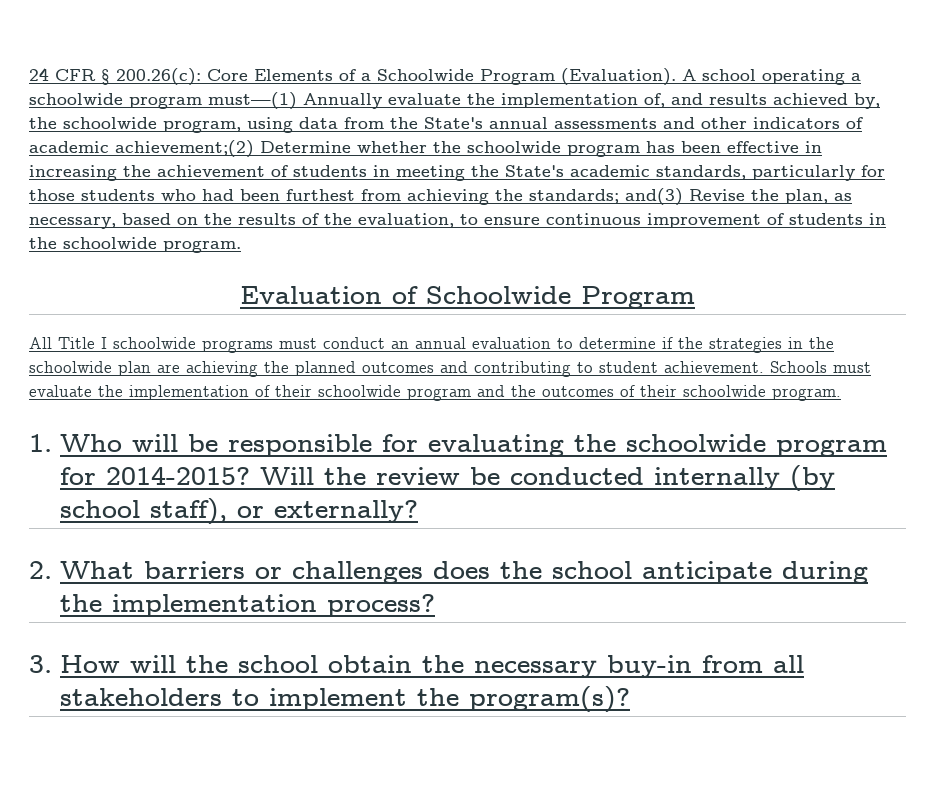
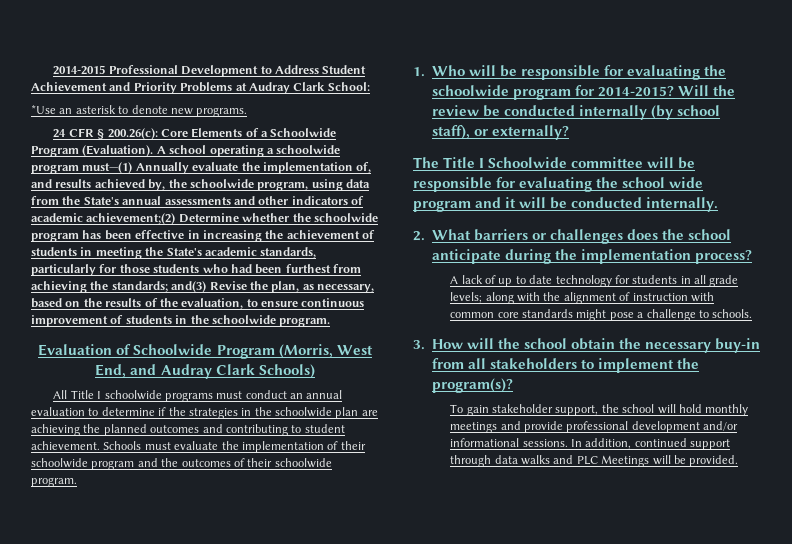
+ 2014-2015 Professional Development to Address Student Achievement and Priority Problems at Audray Clark School:
+ *Use an asterisk to denote new programs.
- Evaluation of Schoolwide Program
+ Evaluation of Schoolwide Program (Morris, West End, and Audray Clark Schools)
+ The Title I Schoolwide committee will be responsible for evaluating the school wide program and it will be conducted internally.
+ A lack of up to date technology for students in all grade levels; along with the alignment of instruction with common core standards might pose a challenge to schools.
+ To gain stakeholder support, the school will hold monthly meetings and provide professional development and/or informational sessions. In addition, continued support through data walks and PLC Meetings will be provided.

